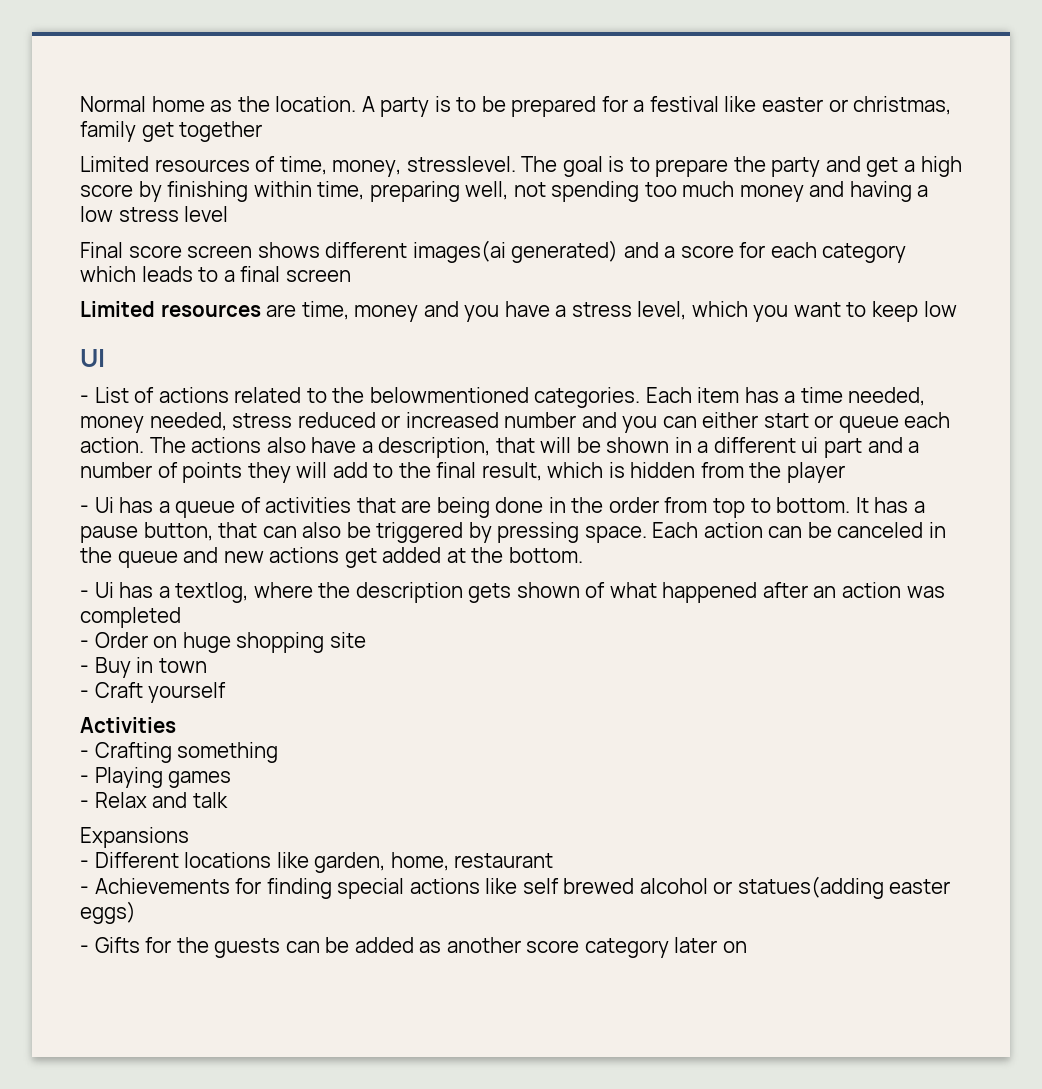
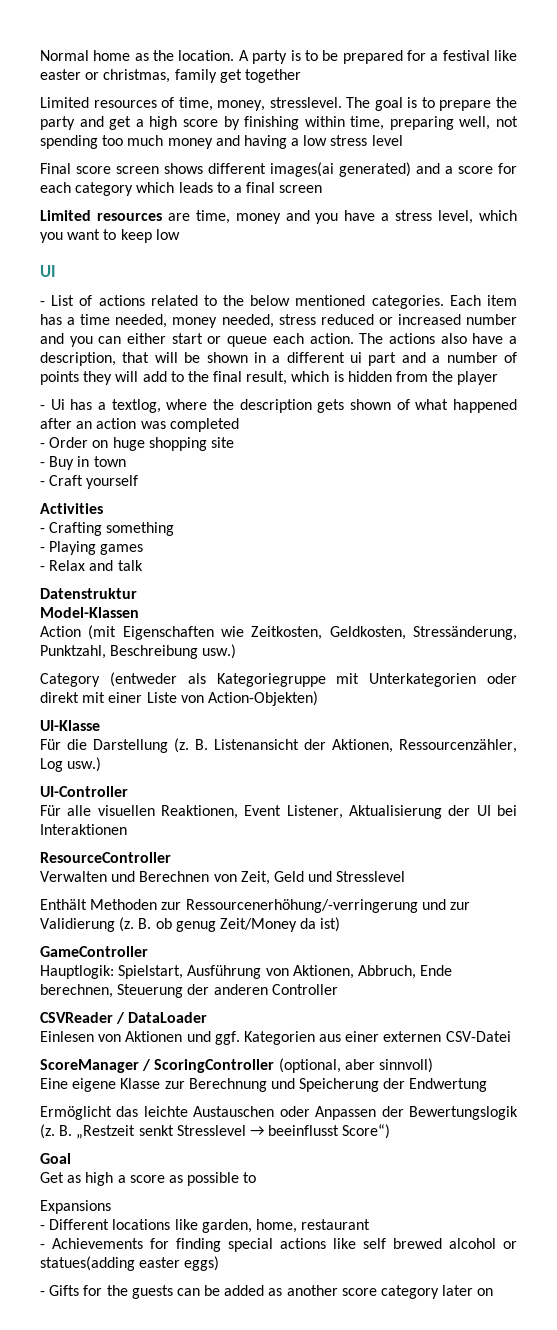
- - List of actions related to the belowmentioned categories.
+ - List of actions related to the below mentioned categories.
- - Ui has a queue of activities that are being done in the order from top to bottom. It has a pause button, that can also be triggered by pressing space. Each action can be canceled in the queue and new actions get added at the bottom.
+ Datenstruktur
+ Model-Klassen
+ Action (mit Eigenschaften wie Zeitkosten, Geldkosten, Stressänderung, Punktzahl, Beschreibung usw.)
+ Category (entweder als Kategoriegruppe mit Unterkategorien oder direkt mit einer Liste von Action-Objekten)
+ UI-Klasse
+ Für die Darstellung (z. B. Listenansicht der Aktionen, Ressourcenzähler, Log usw.)
+ UI-Controller
+ Für alle visuellen Reaktionen, Event Listener, Aktualisierung der UI bei Interaktionen
+ ResourceController
+ Verwalten und Berechnen von Zeit, Geld und Stresslevel
+ Enthält Methoden zur Ressourcenerhöhung/-verringerung und zur Validierung (z. B. ob genug Zeit/Money da ist)
+ GameController
+ Hauptlogik: Spielstart, Ausführung von Aktionen, Abbruch, Ende berechnen, Steuerung der anderen Controller
+ CSVReader / DataLoader
+ Einlesen von Aktionen und ggf. Kategorien aus einer externen CSV-Datei
+ ScoreManager / ScoringController (optional, aber sinnvoll)
+ Eine eigene Klasse zur Berechnung und Speicherung der Endwertung
+ Ermöglicht das leichte Austauschen oder Anpassen der Bewertungslogik (z. B. „Restzeit senkt Stresslevel → beeinflusst Score“)
+ Goal
+ Get as high a score as possible to

